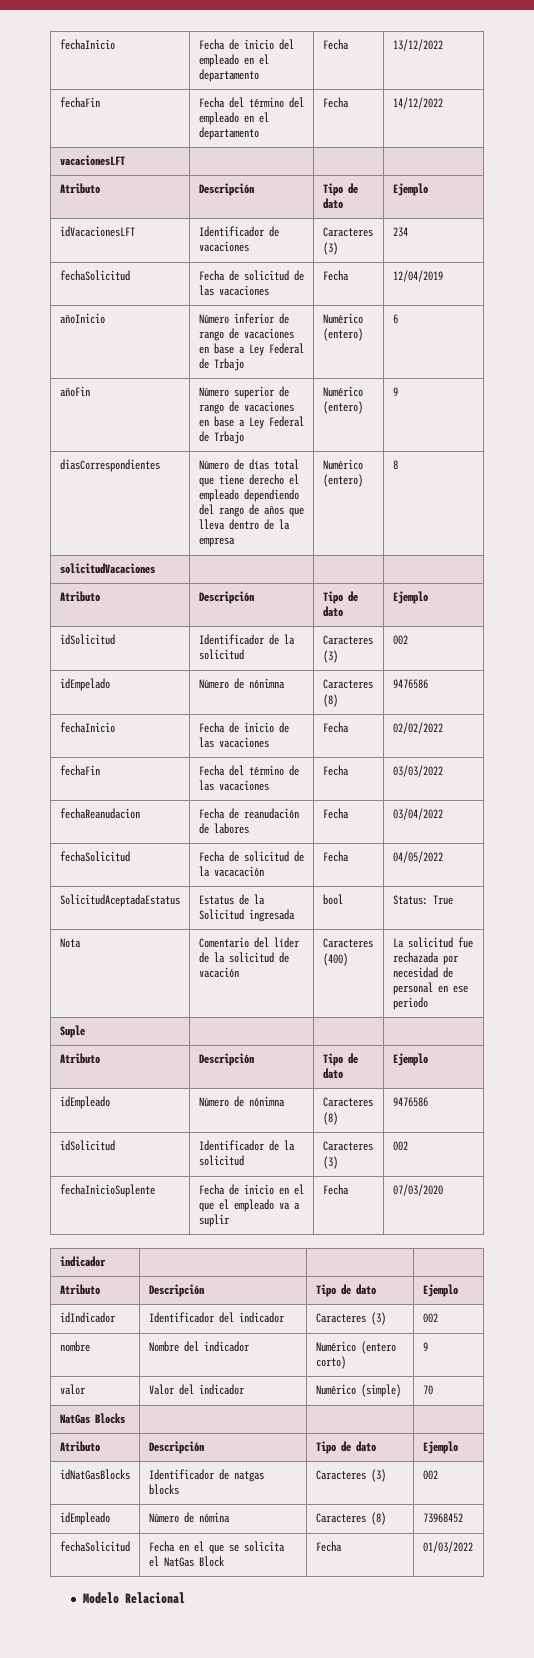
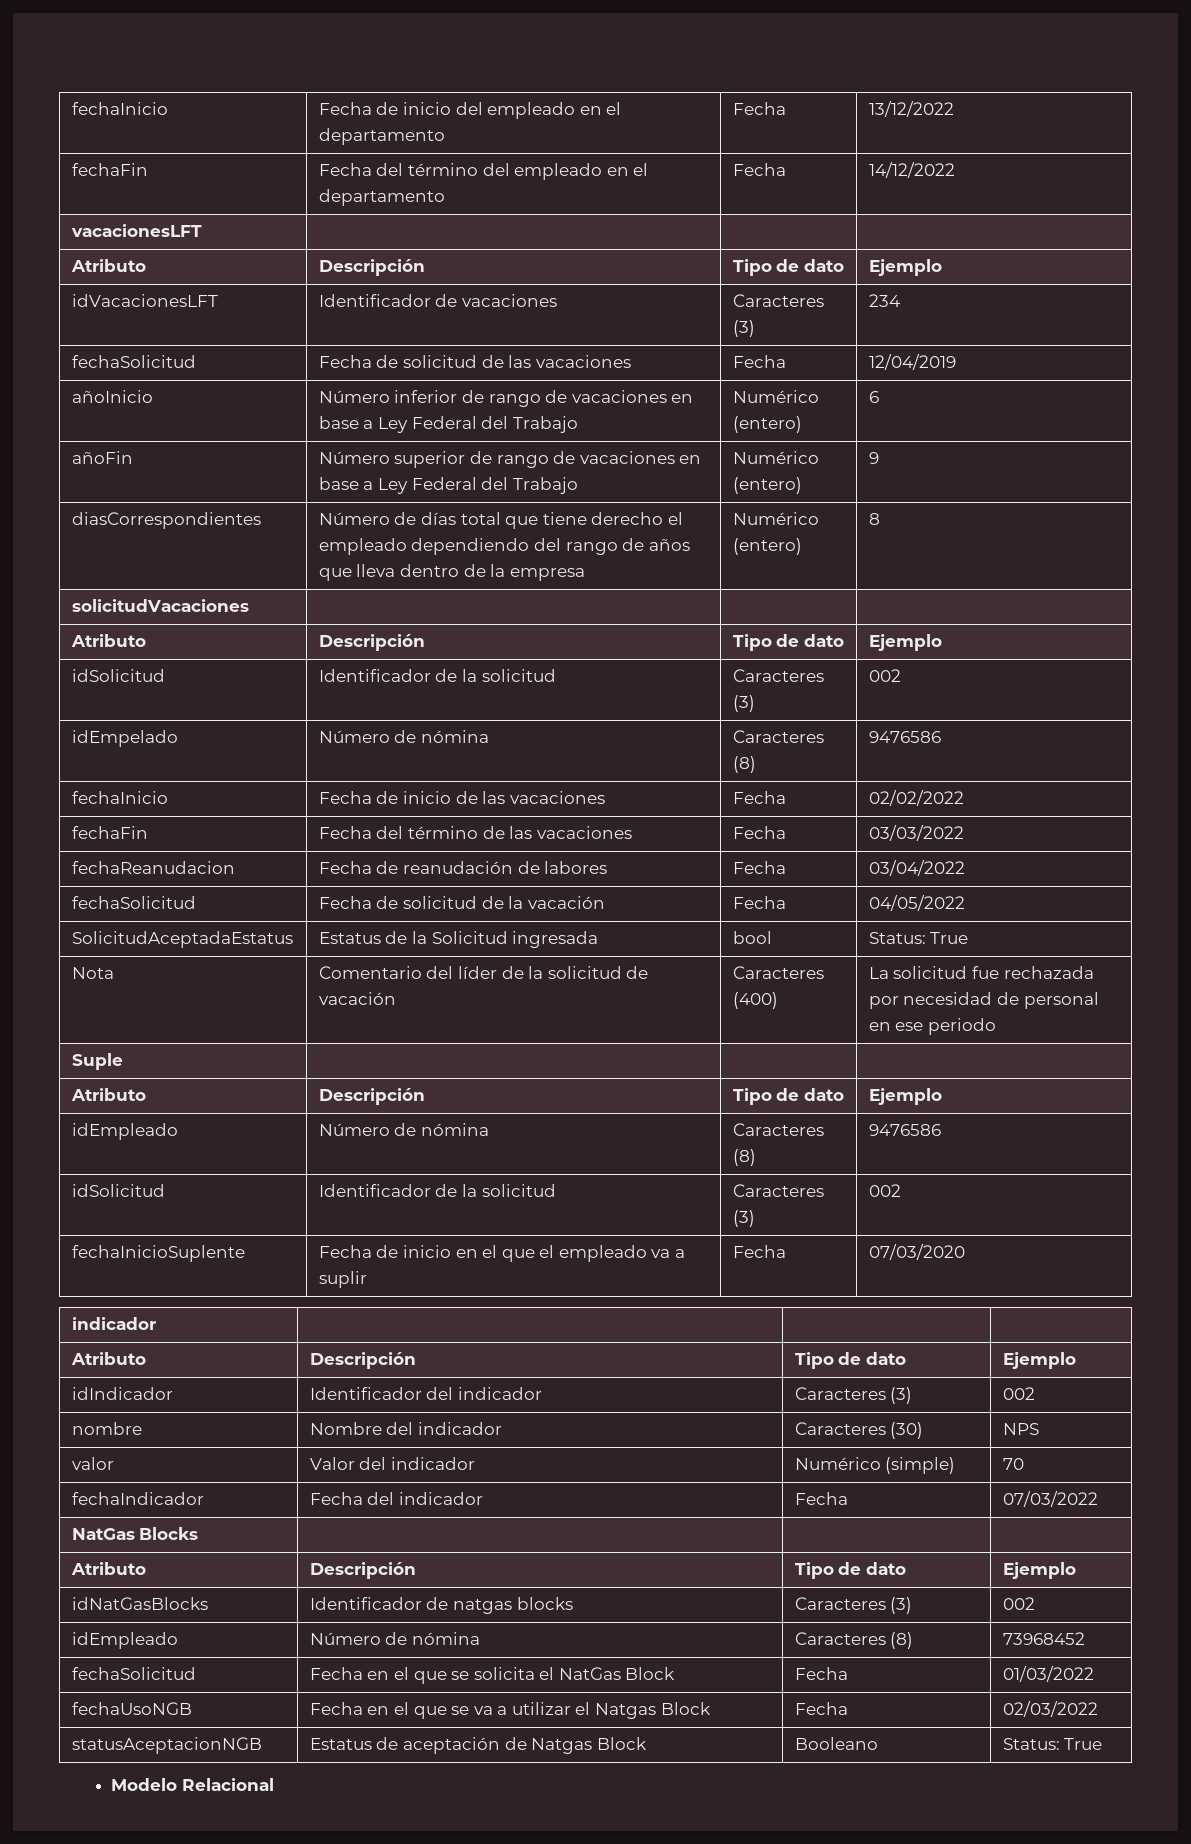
- añoInicio | Número inferior de rango de vacaciones en base a Ley Federal de Trbajo | Numérico (entero) | 6
+ añoInicio | Número inferior de rango de vacaciones en base a Ley Federal del Trabajo | Numérico (entero) | 6
- añoFin | Número superior de rango de vacaciones en base a Ley Federal de Trbajo | Numérico (entero) | 9
+ añoFin | Número superior de rango de vacaciones en base a Ley Federal del Trabajo | Numérico (entero) | 9
- idEmpelado | Número de nónimna | Caracteres (8) | 9476586
+ idEmpelado | Número de nómina | Caracteres (8) | 9476586
- fechaSolicitud | Fecha de solicitud de la vacacación | Fecha | 04/05/2022
+ fechaSolicitud | Fecha de solicitud de la vacación | Fecha | 04/05/2022
- idEmpleado | Número de nónimna | Caracteres (8) | 9476586
+ idEmpleado | Número de nómina | Caracteres (8) | 9476586
- nombre | Nombre del indicador | Numérico (entero corto) | 9
+ nombre | Nombre del indicador | Caracteres (30) | NPS
+ fechaIndicador | Fecha del indicador | Fecha | 07/03/2022
+ fechaUsoNGB | Fecha en el que se va a utilizar el Natgas Block | Fecha | 02/03/2022
+ statusAceptacionNGB | Estatus de aceptación de Natgas Block | Booleano | Status: True

